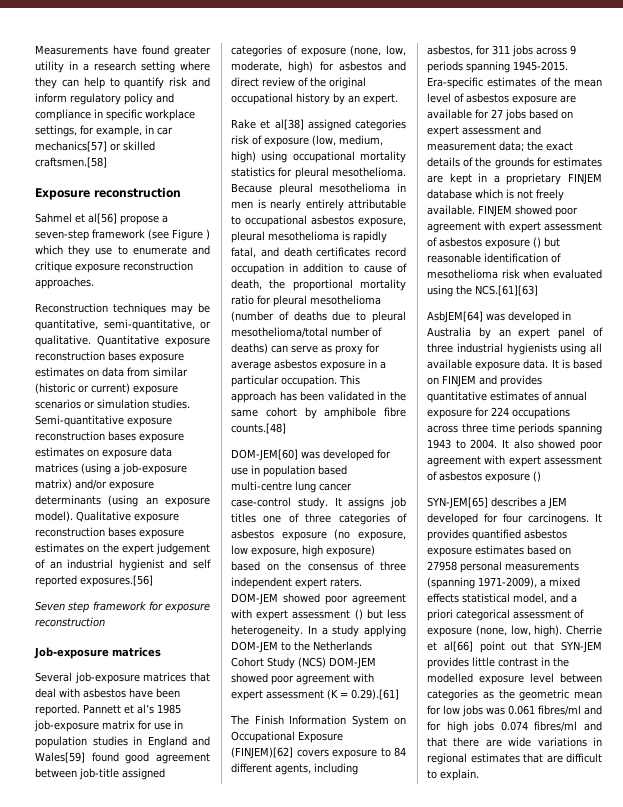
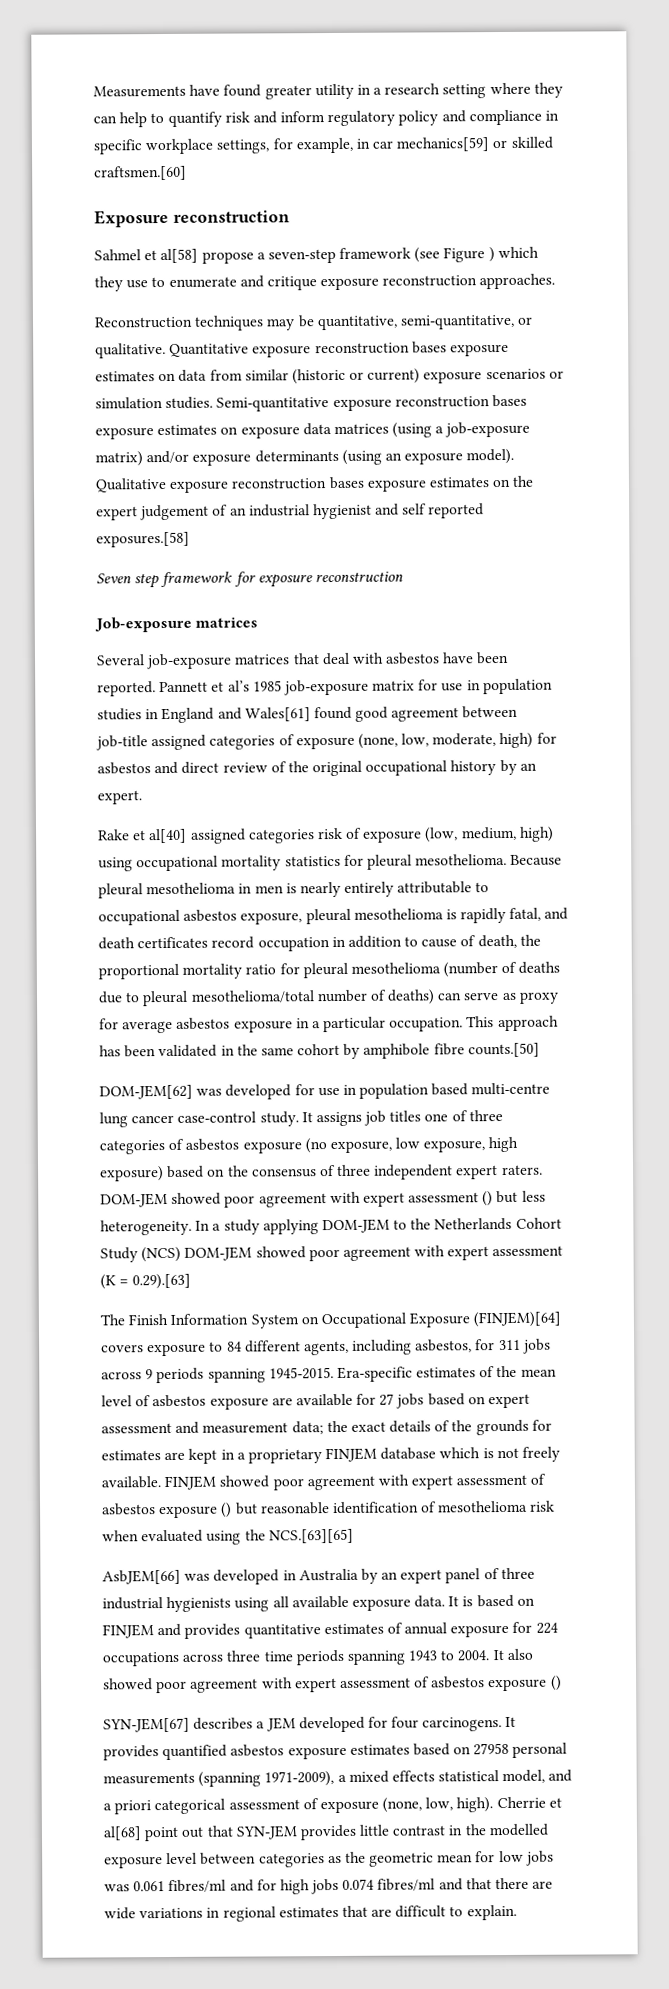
- Measurements have found greater utility in a research setting where they can help to quantify risk and inform regulatory policy and compliance in specific workplace settings, for example, in car mechanics[57] or skilled craftsmen.[58]
+ Measurements have found greater utility in a research setting where they can help to quantify risk and inform regulatory policy and compliance in specific workplace settings, for example, in car mechanics[59] or skilled craftsmen.[60]
- Sahmel et al[56] propose a seven-step framework (see Figure ) which they use to enumerate and critique exposure reconstruction approaches.
+ Sahmel et al[58] propose a seven-step framework (see Figure ) which they use to enumerate and critique exposure reconstruction approaches.
- Qualitative exposure reconstruction bases exposure estimates on the expert judgement of an industrial hygienist and self reported exposures.[56]
+ Qualitative exposure reconstruction bases exposure estimates on the expert judgement of an industrial hygienist and self reported exposures.[58]
- Pannett et al’s 1985 job-exposure matrix for use in population studies in England and Wales[59] found good agreement between job-title assigned categories of exposure (none, low, moderate, high) for asbestos and direct review of the original occupational history by an expert.
+ Pannett et al’s 1985 job-exposure matrix for use in population studies in England and Wales[61] found good agreement between job-title assigned categories of exposure (none, low, moderate, high) for asbestos and direct review of the original occupational history by an expert.
- Rake et al[38] assigned categories risk of exposure (low, medium, high) using occupational mortality statistics for pleural mesothelioma.
+ Rake et al[40] assigned categories risk of exposure (low, medium, high) using occupational mortality statistics for pleural mesothelioma.
- This approach has been validated in the same cohort by amphibole fibre counts.[48]
- DOM-JEM[60] was developed for use in population based multi-centre lung cancer case-control study.
+ This approach has been validated in the same cohort by amphibole fibre counts.[50]
+ DOM-JEM[62] was developed for use in population based multi-centre lung cancer case-control study.
- In a study applying DOM-JEM to the Netherlands Cohort Study (NCS) DOM-JEM showed poor agreement with expert assessment (K = 0.29).[61]
+ In a study applying DOM-JEM to the Netherlands Cohort Study (NCS) DOM-JEM showed poor agreement with expert assessment (K = 0.29).[63]
- The Finish Information System on Occupational Exposure (FINJEM)[62] covers exposure to 84 different agents, including asbestos, for 311 jobs across 9 periods spanning 1945-2015.
+ The Finish Information System on Occupational Exposure (FINJEM)[64] covers exposure to 84 different agents, including asbestos, for 311 jobs across 9 periods spanning 1945-2015.
- FINJEM showed poor agreement with expert assessment of asbestos exposure () but reasonable identification of mesothelioma risk when evaluated using the NCS.[61][63]
- AsbJEM[64] was developed in Australia by an expert panel of three industrial hygienists using all available exposure data.
+ FINJEM showed poor agreement with expert assessment of asbestos exposure () but reasonable identification of mesothelioma risk when evaluated using the NCS.[63][65]
+ AsbJEM[66] was developed in Australia by an expert panel of three industrial hygienists using all available exposure data.
- SYN-JEM[65] describes a JEM developed for four carcinogens.
+ SYN-JEM[67] describes a JEM developed for four carcinogens.
- Cherrie et al[66] point out that SYN-JEM provides little contrast in the modelled exposure level between categories as the geometric mean for low jobs was 0.061 fibres/ml and for high jobs 0.074 fibres/ml and that there are wide variations in regional estimates that are difficult to explain.
+ Cherrie et al[68] point out that SYN-JEM provides little contrast in the modelled exposure level between categories as the geometric mean for low jobs was 0.061 fibres/ml and for high jobs 0.074 fibres/ml and that there are wide variations in regional estimates that are difficult to explain.

